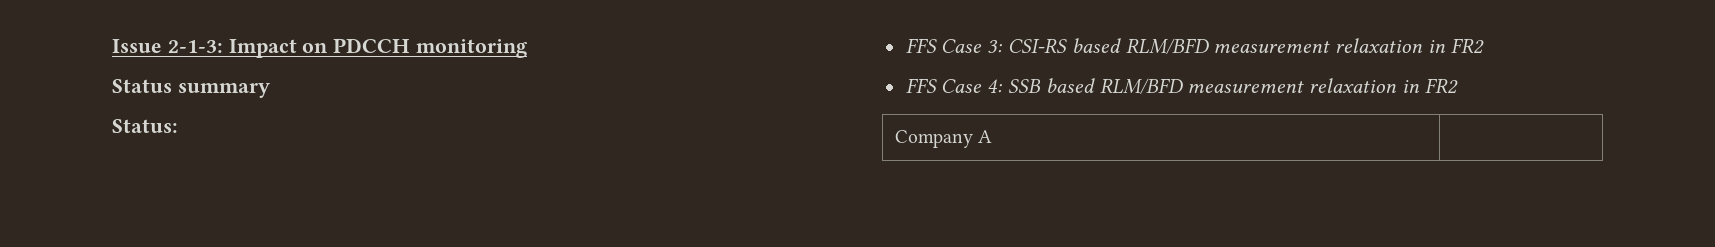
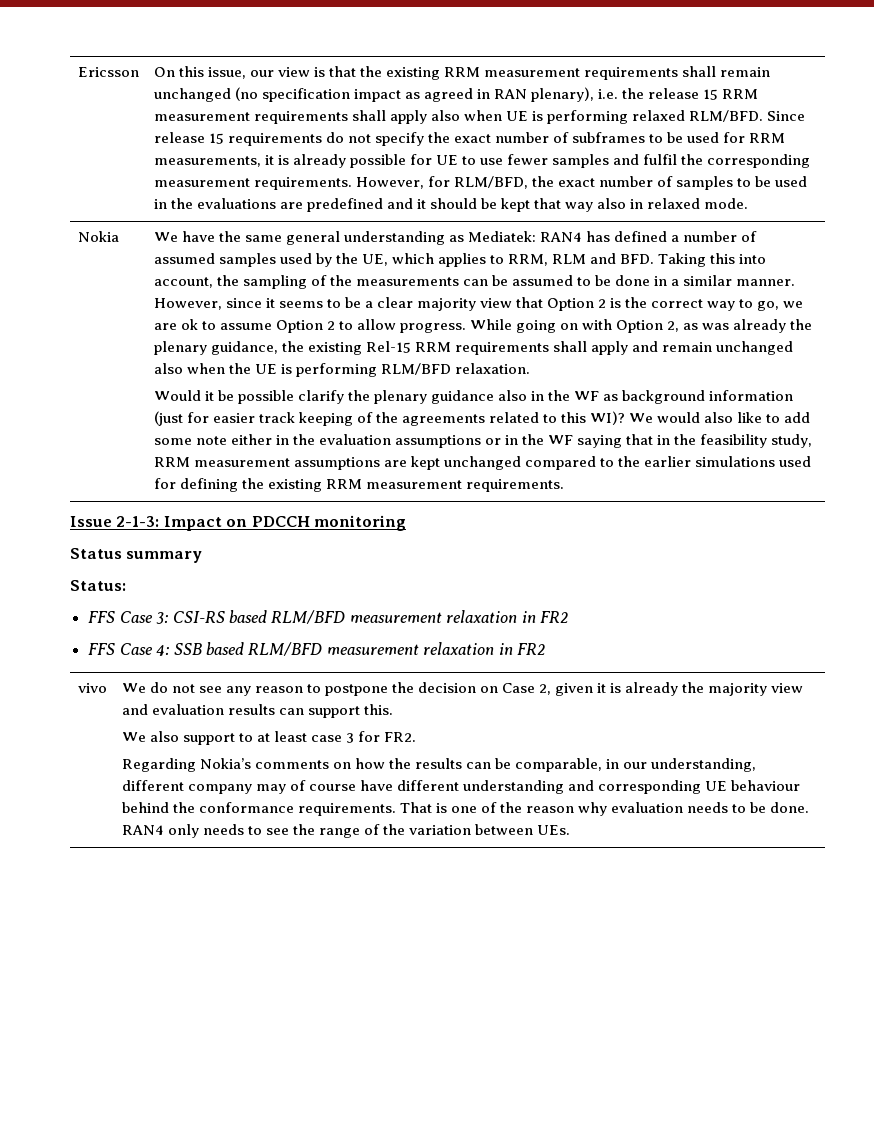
+ Ericsson | On this issue, our view is that the existing RRM measurement requirements shall remain unchanged (no specification impact as agreed in RAN plenary), i.e. the release 15 RRM measurement requirements shall apply also when UE is performing relaxed RLM/BFD. Since release 15 requirements do not specify the exact number of subframes to be used for RRM measurements, it is already possible for UE to use fewer samples and fulfil the corresponding measurement requirements. However, for RLM/BFD, the exact number of samples to be used in the evaluations are predefined and it should be kept that way also in relaxed mode.
+ Nokia | We have the same general understanding as Mediatek: RAN4 has defined a number of assumed samples used by the UE, which applies to RRM, RLM and BFD. Taking this into account, the sampling of the measurements can be assumed to be done in a similar manner. However, since it seems to be a clear majority view that Option 2 is the correct way to go, we are ok to assume Option 2 to allow progress. While going on with Option 2, as was already the plenary guidance, the existing Rel-15 RRM requirements shall apply and remain unchanged also when the UE is performing RLM/BFD relaxation.
+ Would it be possible clarify the plenary guidance also in the WF as background information (just for easier track keeping of the agreements related to this WI)? We would also like to add some note either in the evaluation assumptions or in the WF saying that in the feasibility study, RRM measurement assumptions are kept unchanged compared to the earlier simulations used for defining the existing RRM measurement requirements.
- Company A
+ vivo | We do not see any reason to postpone the decision on Case 2, given it is already the majority view and evaluation results can support this.
+ We also support to at least case 3 for FR2.
+ Regarding Nokia’s comments on how the results can be comparable, in our understanding, different company may of course have different understanding and corresponding UE behaviour behind the conformance requirements. That is one of the reason why evaluation needs to be done. RAN4 only needs to see the range of the variation between UEs.

